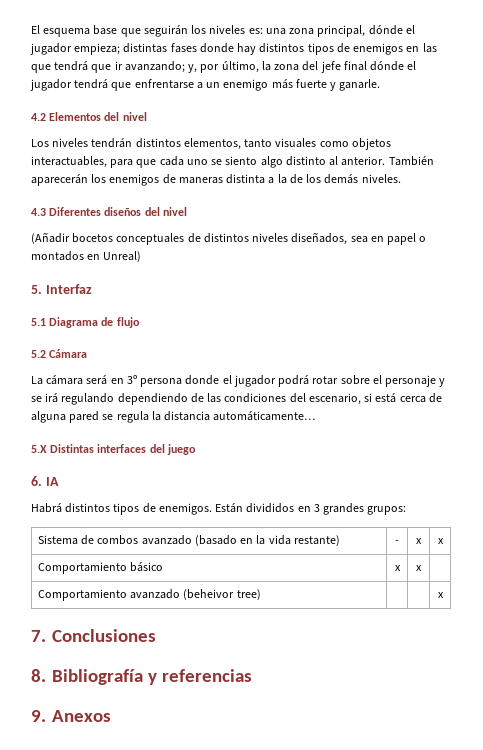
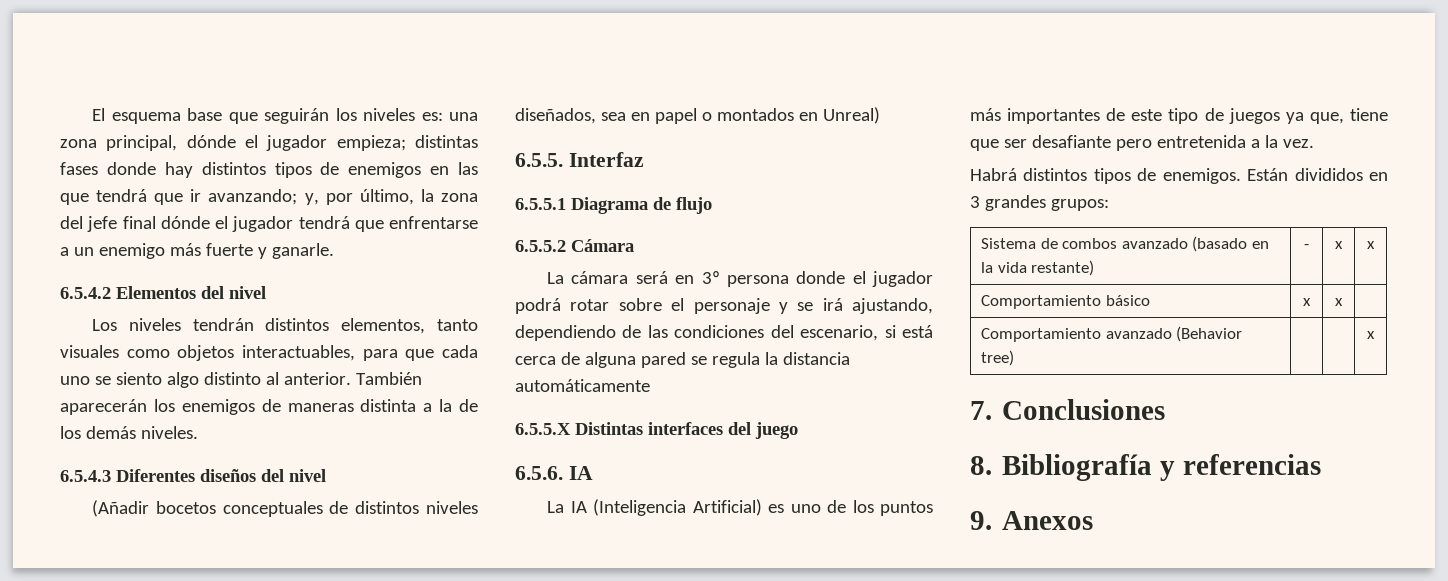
- 4.2 Elementos del nivel
+ 6.5.4.2 Elementos del nivel
- 4.3 Diferentes diseños del nivel
+ 6.5.4.3 Diferentes diseños del nivel
- 5. Interfaz
+ 6.5.5. Interfaz
- 5.1 Diagrama de flujo
+ 6.5.5.1 Diagrama de flujo
- 5.2 Cámara
+ 6.5.5.2 Cámara
- La cámara será en 3º persona donde el jugador podrá rotar sobre el personaje y se irá regulando dependiendo de las condiciones del escenario, si está cerca de alguna pared se regula la distancia automáticamente…
- 5.X Distintas interfaces del juego
+ La cámara será en 3º persona donde el jugador podrá rotar sobre el personaje y se irá ajustando, dependiendo de las condiciones del escenario, si está cerca de alguna pared se regula la distancia automáticamente
+ 6.5.5.X Distintas interfaces del juego
- 6. IA
+ 6.5.6. IA
+ La IA (Inteligencia Artificial) es uno de los puntos más importantes de este tipo de juegos ya que, tiene que ser desafiante pero entretenida a la vez.
- Comportamiento avanzado (beheivor tree) | | | x
+ Comportamiento avanzado (Behavior tree) | | | x

